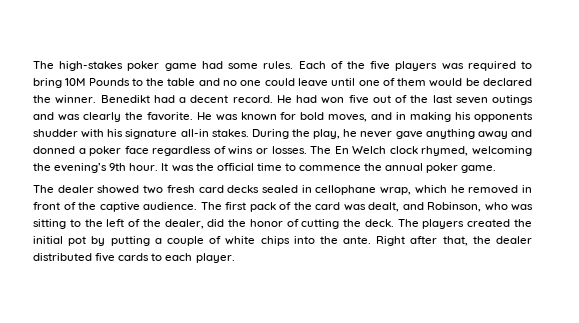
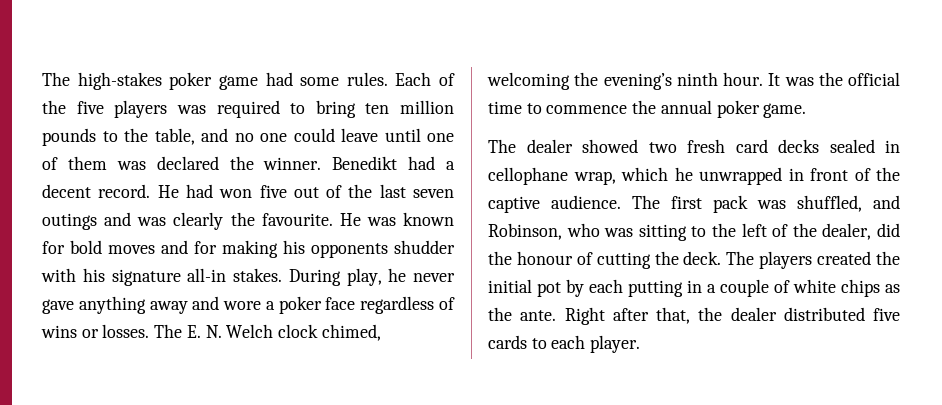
- Each of the five players was required to bring 10M Pounds to the table and no one could leave until one of them would be declared the winner.
+ Each of the five players was required to bring ten million pounds to the table, and no one could leave until one of them was declared the winner.
- He had won five out of the last seven outings and was clearly the favorite.
+ He had won five out of the last seven outings and was clearly the favourite.
- He was known for bold moves, and in making his opponents shudder with his signature all-in stakes.
+ He was known for bold moves and for making his opponents shudder with his signature all-in stakes.
- During the play, he never gave anything away and donned a poker face regardless of wins or losses.
+ During play, he never gave anything away and wore a poker face regardless of wins or losses.
- The En Welch clock rhymed, welcoming the evening’s 9th hour.
+ The E. N. Welch clock chimed, welcoming the evening’s ninth hour.
- The dealer showed two fresh card decks sealed in cellophane wrap, which he removed in front of the captive audience.
+ The dealer showed two fresh card decks sealed in cellophane wrap, which he unwrapped in front of the captive audience.
- The first pack of the card was dealt, and Robinson, who was sitting to the left of the dealer, did the honor of cutting the deck.
+ The first pack was shuffled, and Robinson, who was sitting to the left of the dealer, did the honour of cutting the deck.
- The players created the initial pot by putting a couple of white chips into the ante.
+ The players created the initial pot by each putting in a couple of white chips as the ante.

